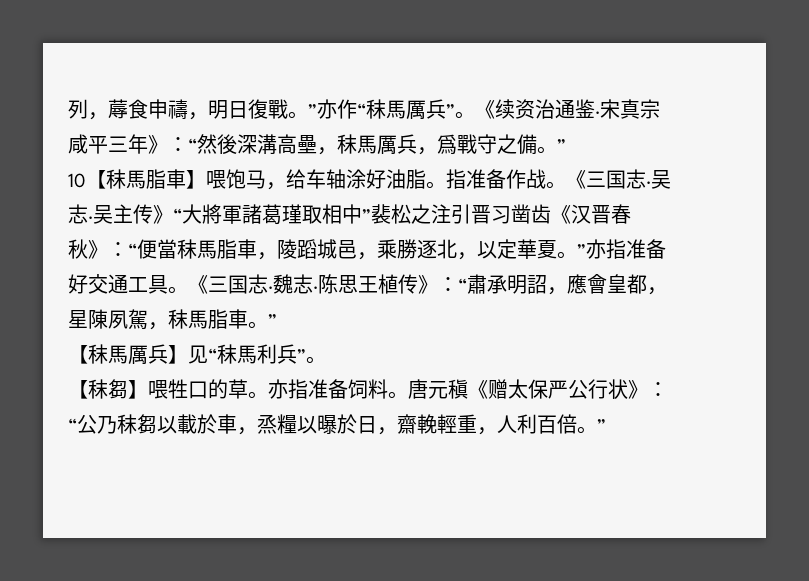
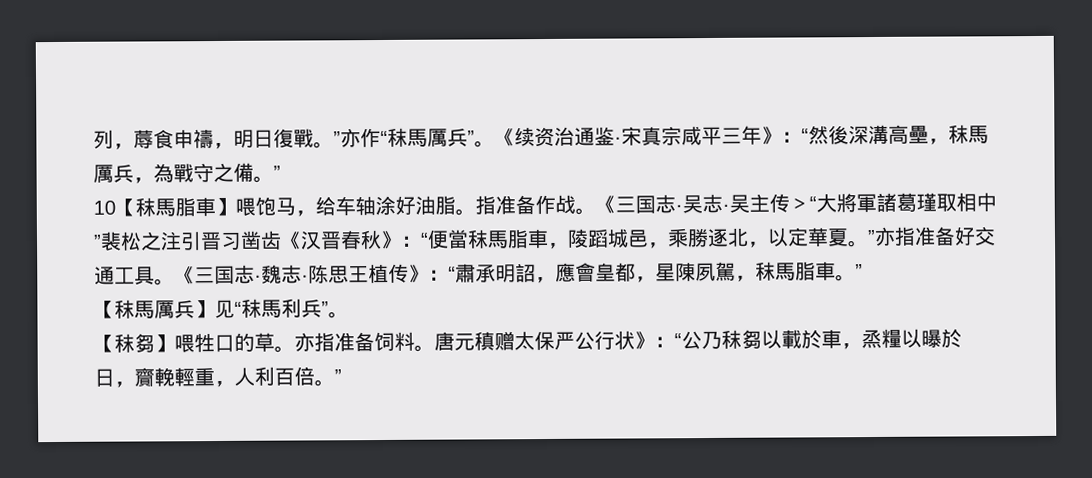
- 《续资治通鉴·宋真宗咸平三年》：“然後深溝高壘，秣馬厲兵，爲戰守之備。”
+ 《续资治通鉴·宋真宗咸平三年》：“然後深溝高壘，秣馬厲兵，為戰守之備。”
- 《三国志·吴志·吴主传》“大將軍諸葛瑾取相中”裴松之注引晋习凿齿《汉晋春秋》：“便當秣馬脂車，陵蹈城邑，乘勝逐北，以定華夏。”亦指准备好交通工具。
+ 《三国志·吴志·吴主传＞“大將軍諸葛瑾取相中”裴松之注引晋习凿齿《汉晋春秋》：“便當秣馬脂車，陵蹈城邑，乘勝逐北，以定華夏。”亦指准备好交通工具。
- 唐元稹《赠太保严公行状》：“公乃秣芻以載於車，烝糧以曝於日，齋輓輕重，人利百倍。”
+ 唐元稹赠太保严公行状》：“公乃秣芻以載於車，烝糧以曝於日，齎輓輕重，人利百倍。”

